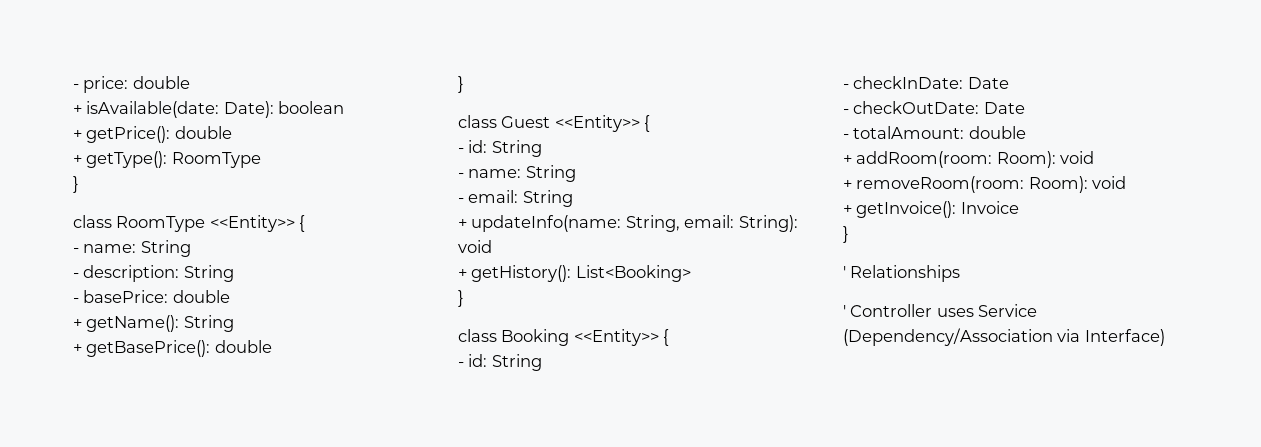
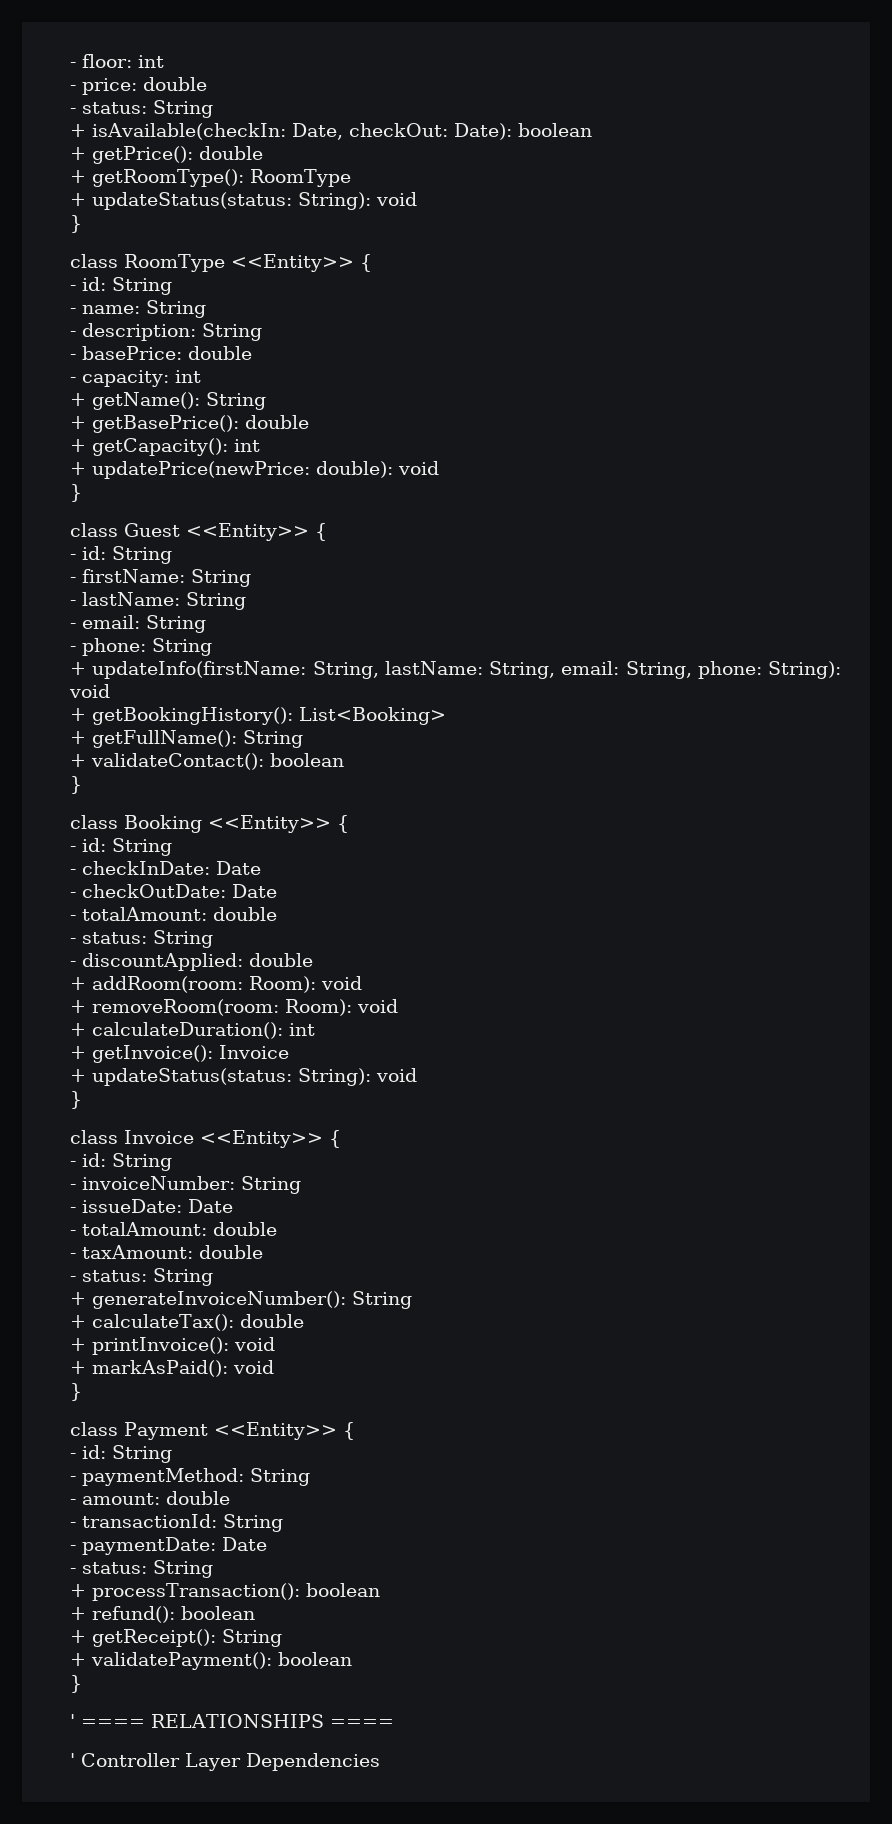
+ - floor: int
  - price: double
- + isAvailable(date: Date): boolean
+ - status: String
+ + isAvailable(checkIn: Date, checkOut: Date): boolean
- + getType(): RoomType
+ + getRoomType(): RoomType
+ + updateStatus(status: String): void
  class RoomType <<Entity>> {
+ - id: String
+ - capacity: int
+ + getCapacity(): int
+ + updatePrice(newPrice: double): void
  class Guest <<Entity>> {
  - id: String
- - name: String
+ - firstName: String
+ - lastName: String
- + updateInfo(name: String, email: String): void
+ - phone: String
+ + updateInfo(firstName: String, lastName: String, email: String, phone: String): void
- + getHistory(): List<Booking>
+ + getBookingHistory(): List<Booking>
+ + getFullName(): String
+ + validateContact(): boolean
  - checkOutDate: Date
  - totalAmount: double
+ - status: String
+ - discountApplied: double
+ + calculateDuration(): int
  + getInvoice(): Invoice
+ + updateStatus(status: String): void
+ }
+ class Invoice <<Entity>> {
+ - id: String
+ - invoiceNumber: String
+ - issueDate: Date
+ - totalAmount: double
+ - taxAmount: double
+ - status: String
+ + generateInvoiceNumber(): String
+ + calculateTax(): double
+ + printInvoice(): void
+ + markAsPaid(): void
+ }
+ class Payment <<Entity>> {
+ - id: String
+ - paymentMethod: String
+ - amount: double
+ - transactionId: String
+ - paymentDate: Date
+ - status: String
+ + processTransaction(): boolean
+ + refund(): boolean
+ + getReceipt(): String
+ + validatePayment(): boolean
- ' Relationships
+ ' ==== RELATIONSHIPS ====
- ' Controller uses Service (Dependency/Association via Interface)
+ ' Controller Layer Dependencies

